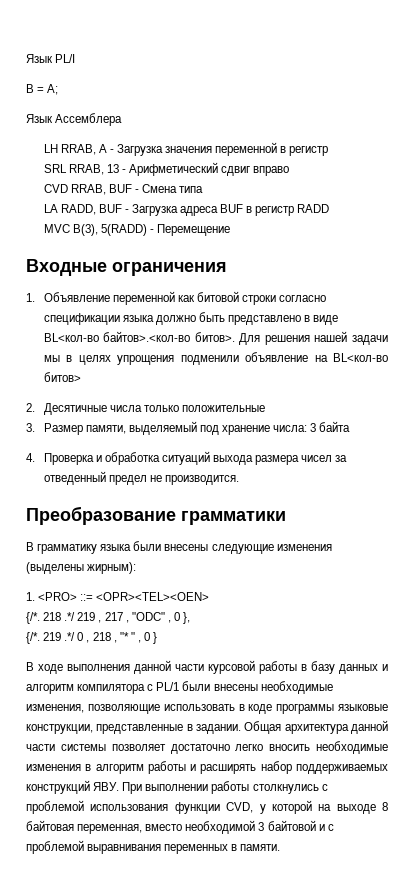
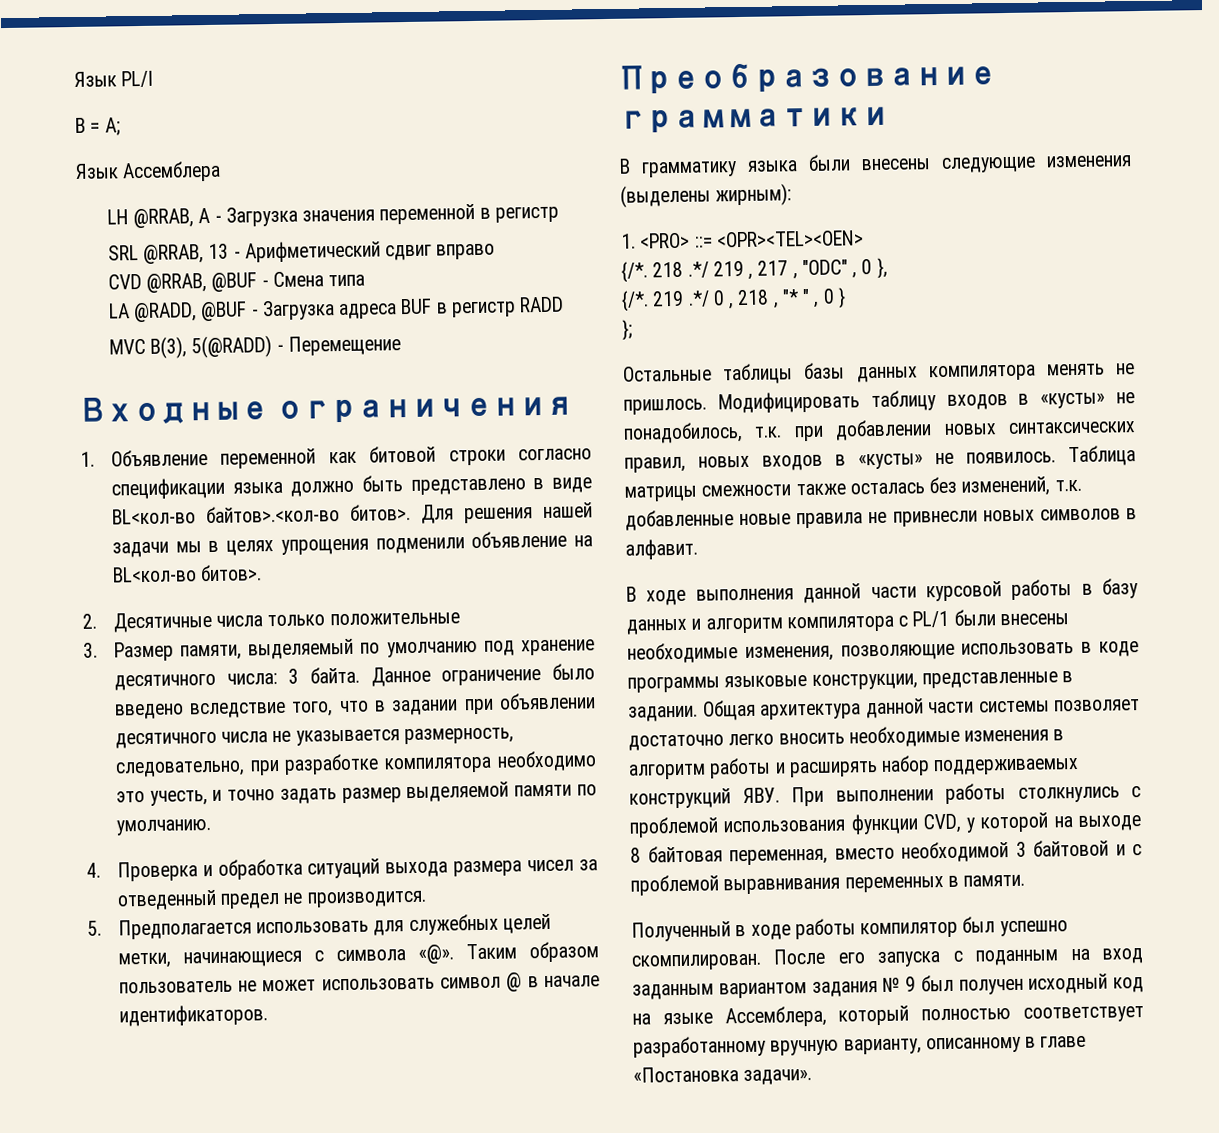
- LH RRAB, A - Загрузка значения переменной в регистр
+ LH @RRAB, A - Загрузка значения переменной в регистр
- SRL RRAB, 13 - Арифметический сдвиг вправо
+ SRL @RRAB, 13 - Арифметический сдвиг вправо
- CVD RRAB, BUF - Смена типа
+ CVD @RRAB, @BUF - Смена типа
- LA RADD, BUF - Загрузка адреса BUF в регистр RADD
+ LA @RADD, @BUF - Загрузка адреса BUF в регистр RADD
- MVC B(3), 5(RADD) - Перемещение
+ MVC B(3), 5(@RADD) - Перемещение
- Для решения нашей задачи мы в целях упрощения подменили объявление на BL<кол-во битов>
+ Для решения нашей задачи мы в целях упрощения подменили объявление на BL<кол-во битов>.
- 3. Размер памяти, выделяемый под хранение числа: 3 байта
+ 3. Размер памяти, выделяемый по умолчанию под хранение десятичного числа: 3 байта. Данное ограничение было введено вследствие того, что в задании при объявлении десятичного числа не указывается размерность, следовательно, при разработке компилятора необходимо это учесть, и точно задать размер выделяемой памяти по умолчанию.
+ 5. Предполагается использовать для служебных целей метки, начинающиеся с символа «@». Таким образом пользователь не может использовать символ @ в начале идентификаторов.
+ };
+ Остальные таблицы базы данных компилятора менять не пришлось. Модифицировать таблицу входов в «кусты» не понадобилось, т.к. при добавлении новых синтаксических правил, новых входов в «кусты» не появилось. Таблица матрицы смежности также осталась без изменений, т.к. добавленные новые правила не привнесли новых символов в алфавит.
+ Полученный в ходе работы компилятор был успешно скомпилирован. После его запуска с поданным на вход заданным вариантом задания № 9 был получен исходный код на языке Ассемблера, который полностью соответствует разработанному вручную варианту, описанному в главе «Постановка задачи».

